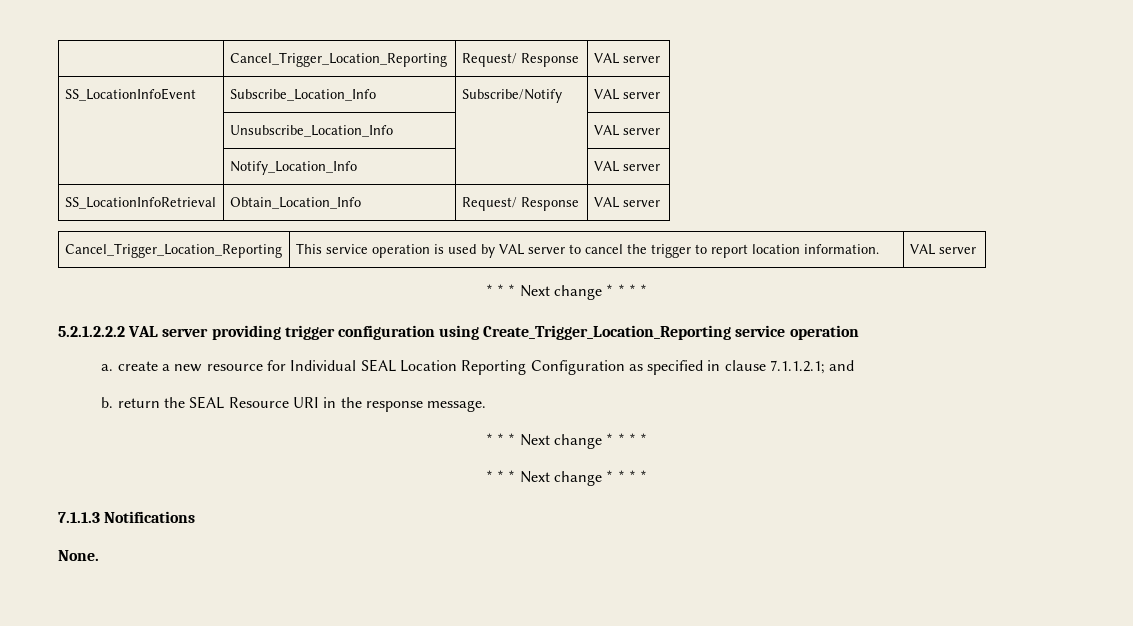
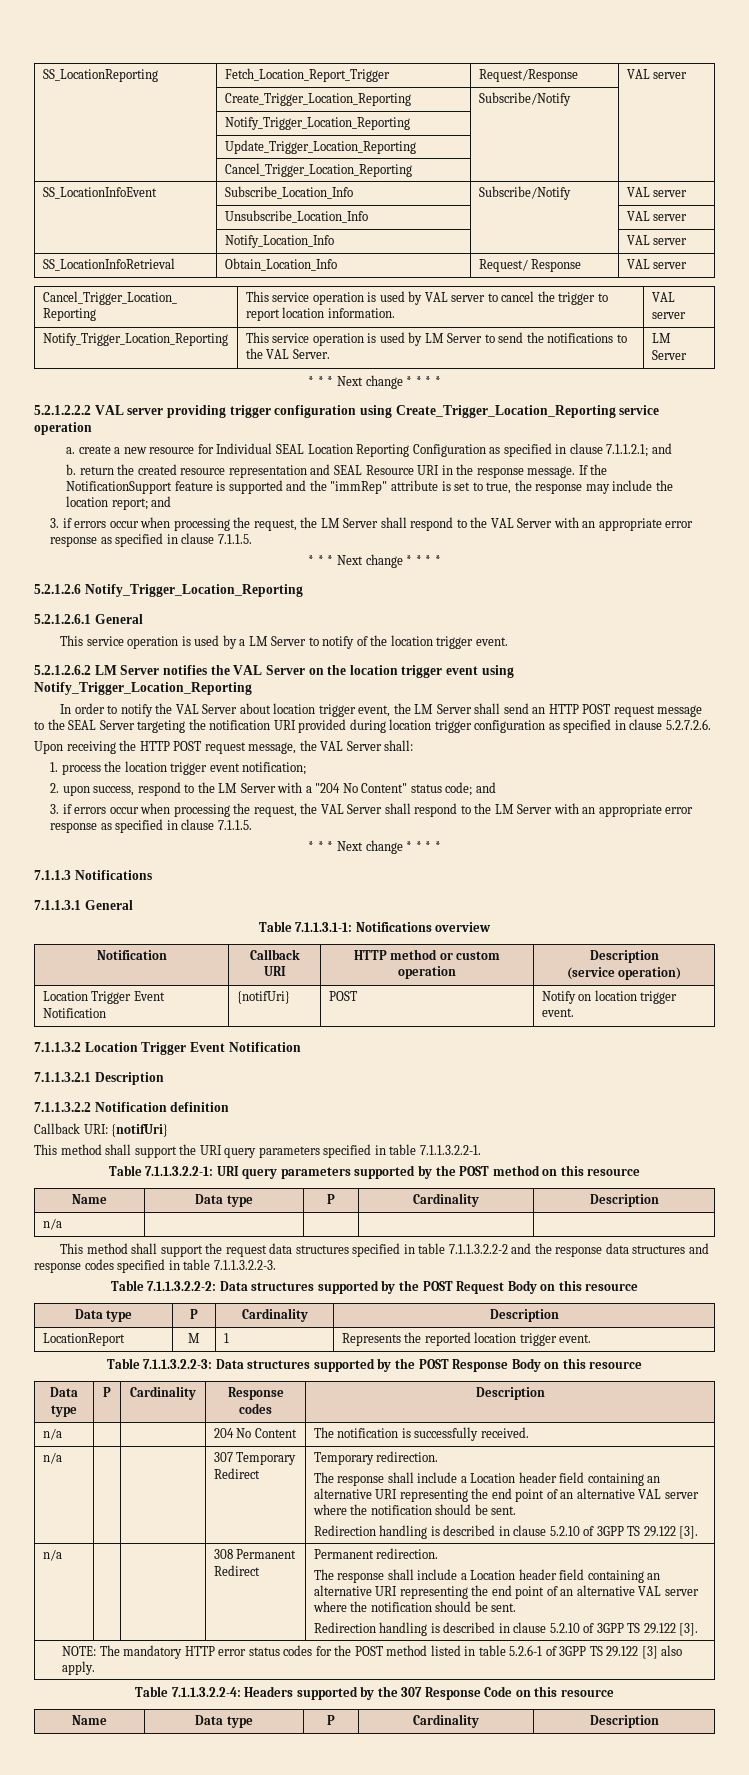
- | Cancel_Trigger_Location_Reporting | Request/ Response | VAL server
+ SS_LocationReporting | Fetch_Location_Report_Trigger | Request/Response | VAL server
+ | Create_Trigger_Location_Reporting | Subscribe/Notify |
+ | Notify_Trigger_Location_Reporting | |
+ | Update_Trigger_Location_Reporting | |
+ | Cancel_Trigger_Location_Reporting | |
+ Notify_Trigger_Location_Reporting | This service operation is used by LM Server to send the notifications to the VAL Server. | LM Server
- b. return the SEAL Resource URI in the response message.
+ b. return the created resource representation and SEAL Resource URI in the response message. If the NotificationSupport feature is supported and the "immRep" attribute is set to true, the response may include the location report; and
+ 3. if errors occur when processing the request, the LM Server shall respond to the VAL Server with an appropriate error response as specified in clause 7.1.1.5.
  * * * Next change * * * *
+ 5.2.1.2.6 Notify_Trigger_Location_Reporting
+ 5.2.1.2.6.1 General
+ This service operation is used by a LM Server to notify of the location trigger event.
+ 5.2.1.2.6.2 LM Server notifies the VAL Server on the location trigger event using Notify_Trigger_Location_Reporting
+ In order to notify the VAL Server about location trigger event, the LM Server shall send an HTTP POST request message to the SEAL Server targeting the notification URI provided during location trigger configuration as specified in clause 5.2.7.2.6.
+ Upon receiving the HTTP POST request message, the VAL Server shall:
+ 1. process the location trigger event notification;
+ 2. upon success, respond to the LM Server with a "204 No Content" status code; and
+ 3. if errors occur when processing the request, the VAL Server shall respond to the LM Server with an appropriate error response as specified in clause 7.1.1.5.
- None.
+ 7.1.1.3.1 General
+ Table 7.1.1.3.1-1: Notifications overview
+ Notification | Callback URI | HTTP method or custom operation | Description
+ (service operation)
+ Location Trigger Event Notification | {notifUri} | POST | Notify on location trigger event.
+ 7.1.1.3.2 Location Trigger Event Notification
+ 7.1.1.3.2.1 Description
+ 7.1.1.3.2.2 Notification definition
+ Callback URI: {notifUri}
+ This method shall support the URI query parameters specified in table 7.1.1.3.2.2-1.
+ Table 7.1.1.3.2.2-1: URI query parameters supported by the POST method on this resource
+ Name | Data type | P | Cardinality | Description
+ n/a | | | |
+ This method shall support the request data structures specified in table 7.1.1.3.2.2-2 and the response data structures and response codes specified in table 7.1.1.3.2.2-3.
+ Table 7.1.1.3.2.2-2: Data structures supported by the POST Request Body on this resource
+ Data type | P | Cardinality | Description
+ LocationReport | M | 1 | Represents the reported location trigger event.
+ Table 7.1.1.3.2.2-3: Data structures supported by the POST Response Body on this resource
+ Data type | P | Cardinality | Response codes | Description
+ n/a | | | 204 No Content | The notification is successfully received.
+ n/a | | | 307 Temporary Redirect | Temporary redirection.
+ The response shall include a Location header field containing an alternative URI representing the end point of an alternative VAL server where the notification should be sent.
+ Redirection handling is described in clause 5.2.10 of 3GPP TS 29.122 [3].
+ n/a | | | 308 Permanent Redirect | Permanent redirection.
+ The response shall include a Location header field containing an alternative URI representing the end point of an alternative VAL server where the notification should be sent.
+ Redirection handling is described in clause 5.2.10 of 3GPP TS 29.122 [3].
+ NOTE: The mandatory HTTP error status codes for the POST method listed in table 5.2.6-1 of 3GPP TS 29.122 [3] also apply.
+ Table 7.1.1.3.2.2-4: Headers supported by the 307 Response Code on this resource
+ Name | Data type | P | Cardinality | Description

